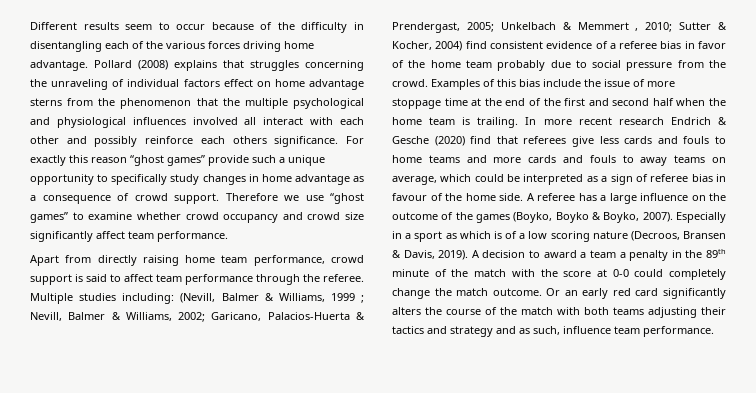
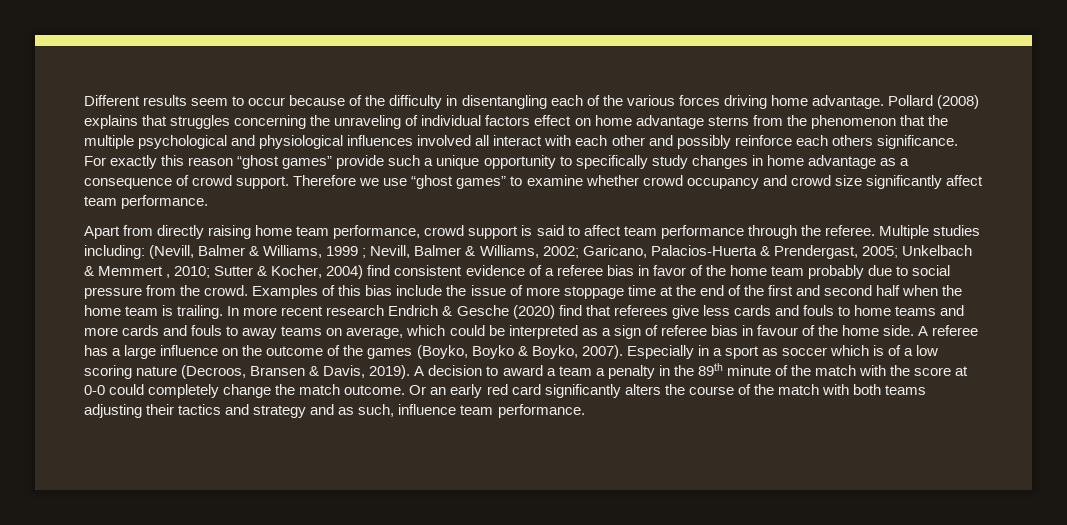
- Especially in a sport as which is of a low scoring nature (Decroos, Bransen & Davis, 2019).
+ Especially in a sport as soccer which is of a low scoring nature (Decroos, Bransen & Davis, 2019).

